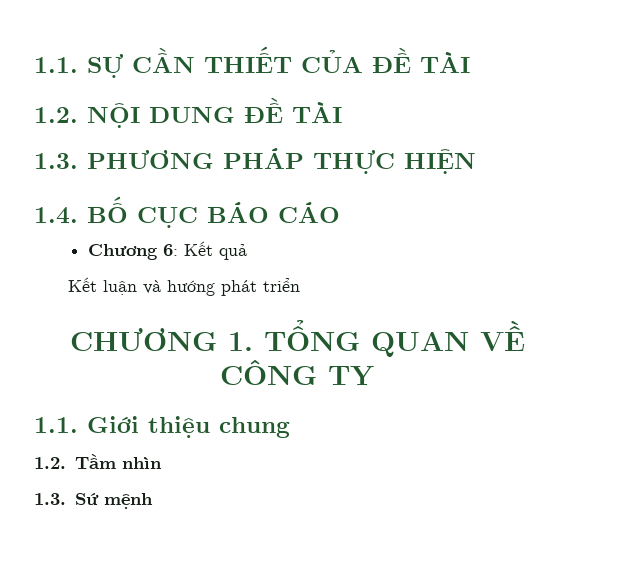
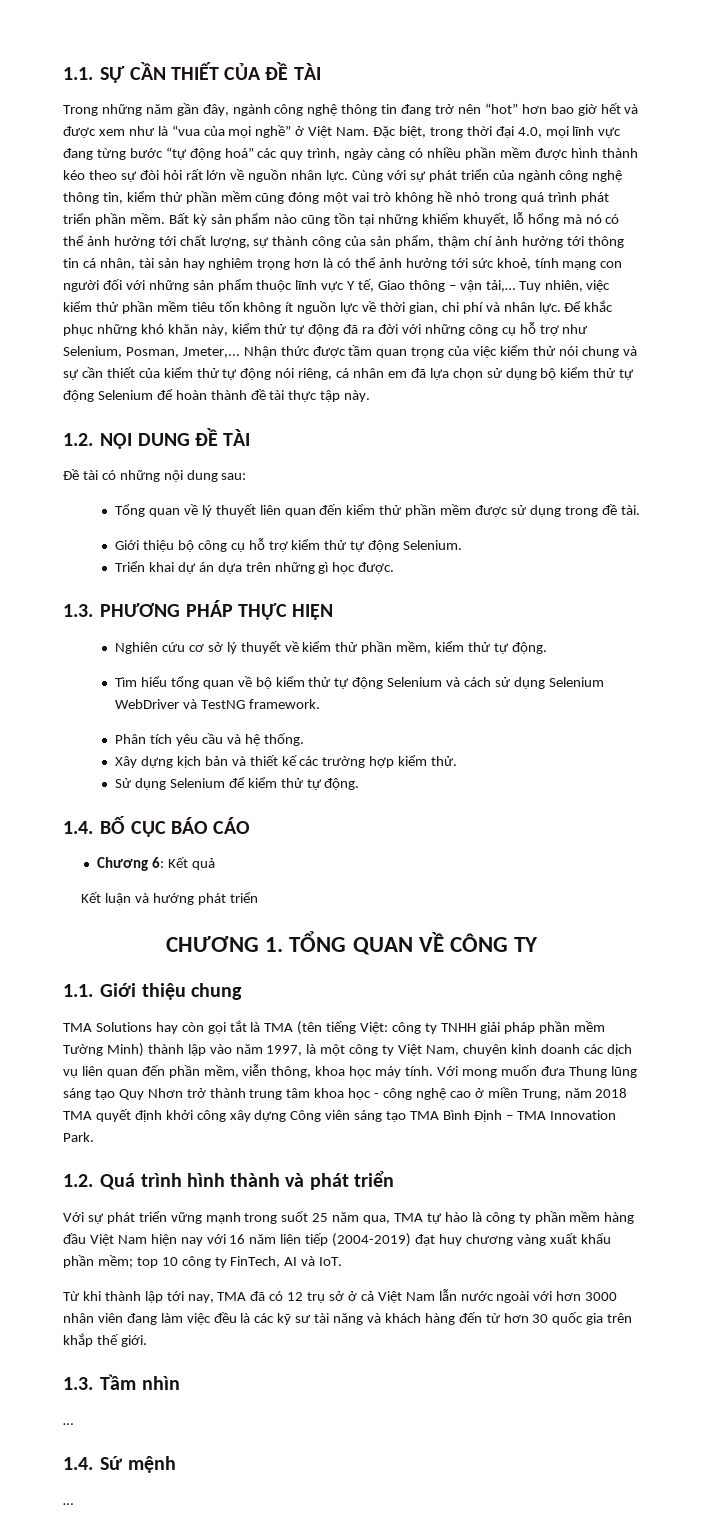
+ Trong những năm gần đây, ngành công nghệ thông tin đang trở nên “hot” hơn bao giờ hết và được xem như là “vua của mọi nghề” ở Việt Nam. Đặc biệt, trong thời đại 4.0, mọi lĩnh vực đang từng bước “tự động hoá” các quy trình, ngày càng có nhiều phần mềm được hình thành kéo theo sự đòi hỏi rất lớn về nguồn nhân lực. Cùng với sự phát triển của ngành công nghệ thông tin, kiểm thử phần mềm cũng đóng một vai trò không hề nhỏ trong quá trình phát triển phần mềm. Bất kỳ sản phẩm nào cũng tồn tại những khiếm khuyết, lỗ hổng mà nó có thể ảnh hưởng tới chất lượng, sự thành công của sản phẩm, thậm chí ảnh hưởng tới thông tin cá nhân, tài sản hay nghiêm trọng hơn là có thể ảnh hưởng tới sức khoẻ, tính mạng con người đối với những sản phẩm thuộc lĩnh vực Y tế, Giao thông – vận tải,… Tuy nhiên, việc kiểm thử phần mềm tiêu tốn không ít nguồn lực về thời gian, chi phí và nhân lực. Để khắc phục những khó khăn này, kiểm thử tự động đã ra đời với những công cụ hỗ trợ như Selenium, Posman, Jmeter,... Nhận thức được tầm quan trọng của việc kiểm thử nói chung và sự cần thiết của kiểm thử tự động nói riêng, cá nhân em đã lựa chọn sử dụng bộ kiểm thử tự động Selenium để hoàn thành đề tài thực tập này.
+ Đề tài có những nội dung sau:
+ Tổng quan về lý thuyết liên quan đến kiểm thử phần mềm được sử dụng trong đề tài.
+ Giới thiệu bộ công cụ hỗ trợ kiểm thử tự động Selenium.
+ Triển khai dự án dựa trên những gì học được.
+ Nghiên cứu cơ sở lý thuyết về kiểm thử phần mềm, kiểm thử tự động.
+ Tìm hiểu tổng quan về bộ kiểm thử tự động Selenium và cách sử dụng Selenium WebDriver và TestNG framework.
+ Phân tích yêu cầu và hệ thống.
+ Xây dựng kịch bản và thiết kế các trường hợp kiểm thử.
+ Sử dụng Selenium để kiểm thử tự động.
- 1.2. Tầm nhìn
- 1.3. Sứ mệnh
+ TMA Solutions hay còn gọi tắt là TMA (tên tiếng Việt: công ty TNHH giải pháp phần mềm Tường Minh) thành lập vào năm 1997, là một công ty Việt Nam, chuyên kinh doanh các dịch vụ liên quan đến phần mềm, viễn thông, khoa học máy tính. Với mong muốn đưa Thung lũng sáng tạo Quy Nhơn trở thành trung tâm khoa học - công nghệ cao ở miền Trung, năm 2018 TMA quyết định khởi công xây dựng Công viên sáng tạo TMA Bình Định – TMA Innovation Park.
+ 1.2. Quá trình hình thành và phát triển
+ Với sự phát triển vững mạnh trong suốt 25 năm qua, TMA tự hào là công ty phần mềm hàng đầu Việt Nam hiện nay với 16 năm liên tiếp (2004-2019) đạt huy chương vàng xuất khẩu phần mềm; top 10 công ty FinTech, AI và IoT.
+ Từ khi thành lập tới nay, TMA đã có 12 trụ sở ở cả Việt Nam lẫn nước ngoài với hơn 3000 nhân viên đang làm việc đều là các kỹ sư tài năng và khách hàng đến từ hơn 30 quốc gia trên khắp thế giới.
+ 1.3. Tầm nhìn
+ …
+ 1.4. Sứ mệnh
+ …

